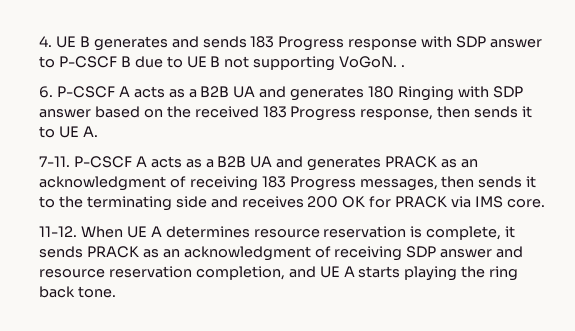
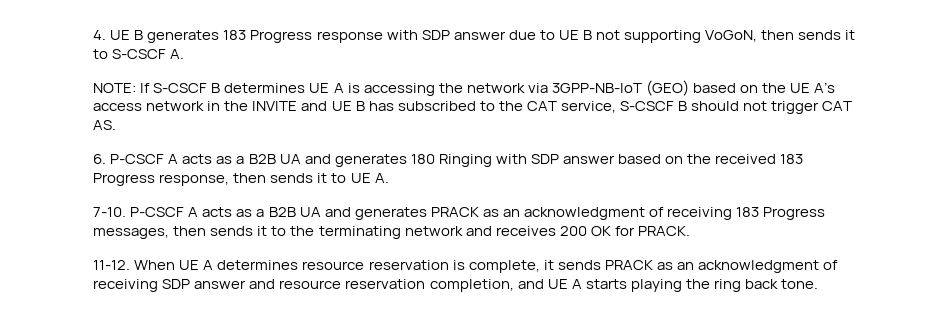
- 4. UE B generates and sends 183 Progress response with SDP answer to P-CSCF B due to UE B not supporting VoGoN. .
+ 4. UE B generates 183 Progress response with SDP answer due to UE B not supporting VoGoN, then sends it to S-CSCF A.
+ NOTE: If S-CSCF B determines UE A is accessing the network via 3GPP-NB-IoT (GEO) based on the UE A’s access network in the INVITE and UE B has subscribed to the CAT service, S-CSCF B should not trigger CAT AS.
- 7-11.
+ 7-10.
- P-CSCF A acts as a B2B UA and generates PRACK as an acknowledgment of receiving 183 Progress messages, then sends it to the terminating side and receives 200 OK for PRACK via IMS core.
+ P-CSCF A acts as a B2B UA and generates PRACK as an acknowledgment of receiving 183 Progress messages, then sends it to the terminating network and receives 200 OK for PRACK.

